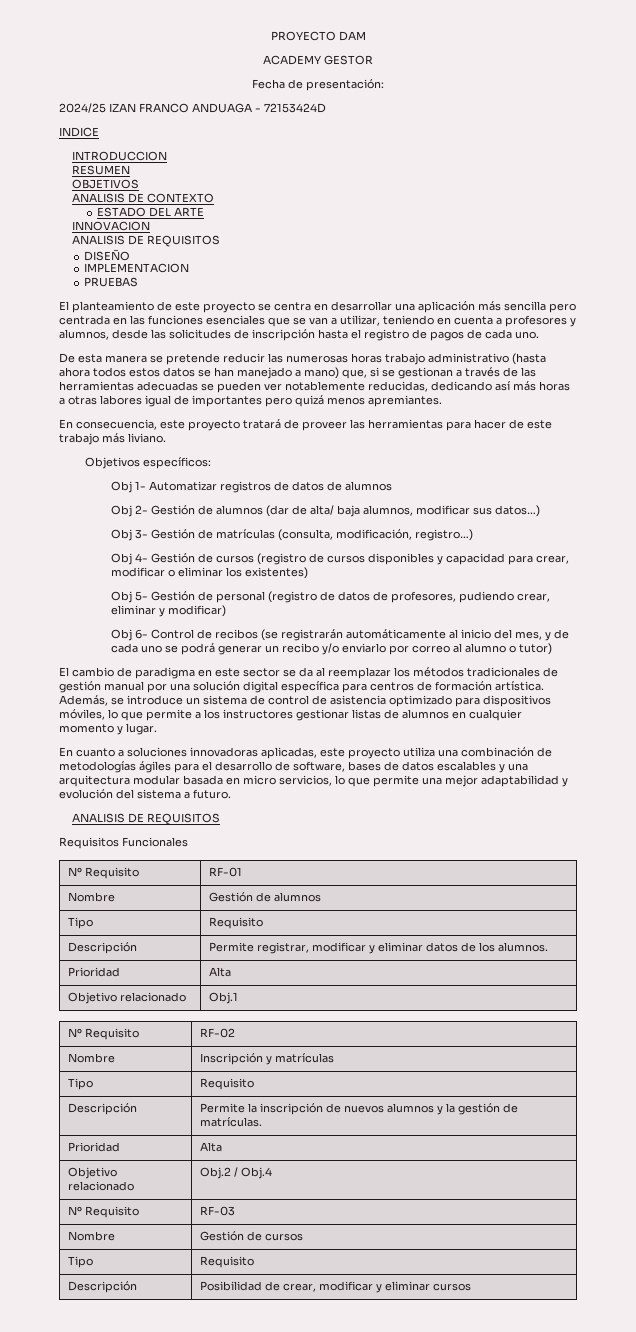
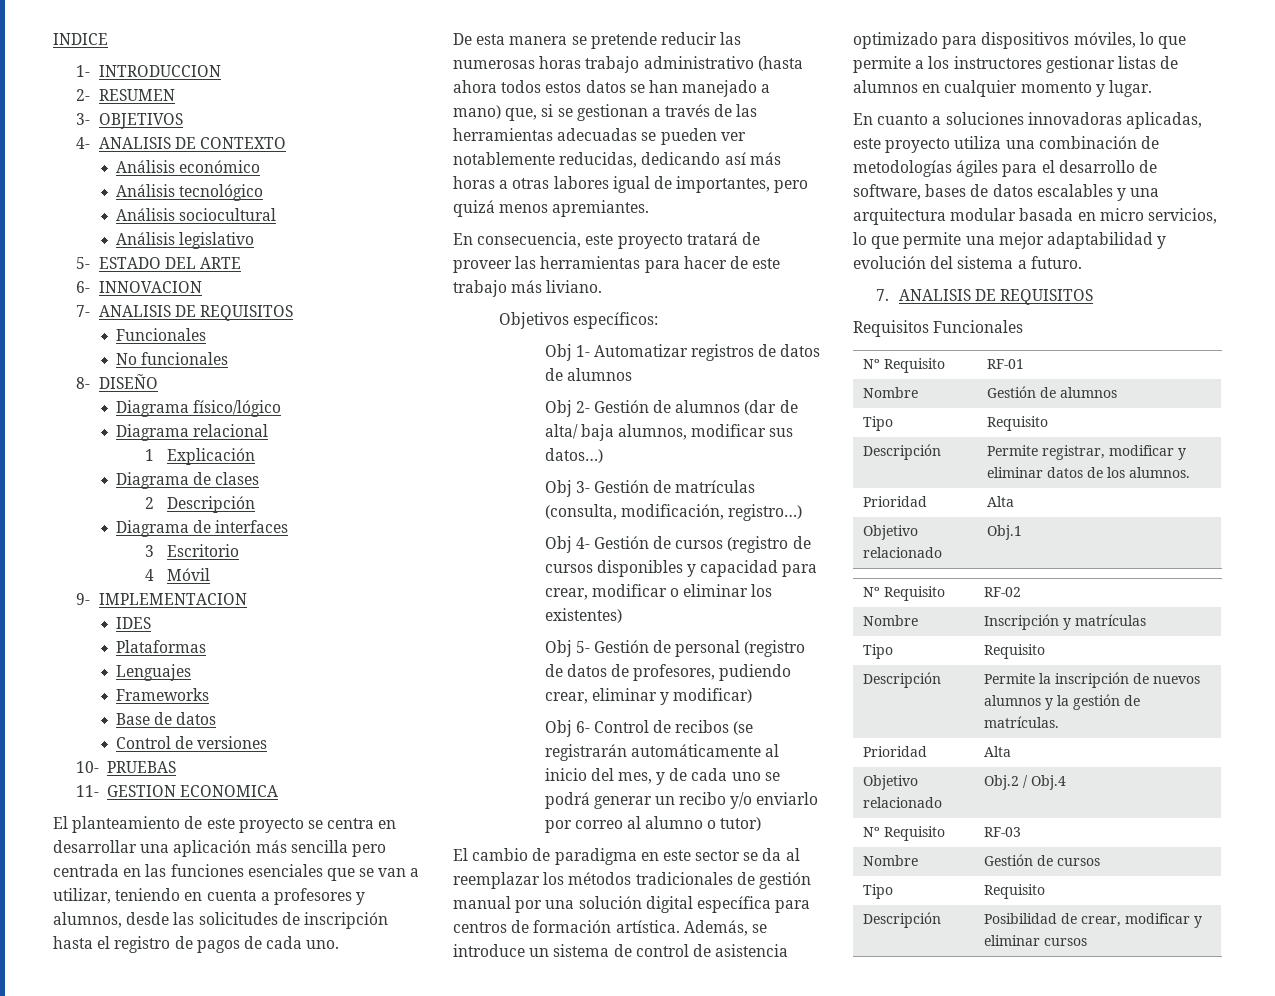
- PROYECTO DAM
- ACADEMY GESTOR
- Fecha de presentación:
- 2024/25 IZAN FRANCO ANDUAGA - 72153424D
- INTRODUCCION
+ 1- INTRODUCCION
- RESUMEN
+ 2- RESUMEN
- OBJETIVOS
+ 3- OBJETIVOS
- ANALISIS DE CONTEXTO
+ 4- ANALISIS DE CONTEXTO
- ESTADO DEL ARTE
+ Análisis económico
+ Análisis tecnológico
+ Análisis sociocultural
+ Análisis legislativo
+ 5- ESTADO DEL ARTE
- INNOVACION
- ANALISIS DE REQUISITOS
- DISEÑO
- IMPLEMENTACION
- PRUEBAS
+ 6- INNOVACION
+ 7- ANALISIS DE REQUISITOS
+ Funcionales
+ No funcionales
+ 8- DISEÑO
+ Diagrama físico/lógico
+ Diagrama relacional
+ 1 Explicación
+ Diagrama de clases
+ 2 Descripción
+ Diagrama de interfaces
+ 3 Escritorio
+ 4 Móvil
+ 9- IMPLEMENTACION
+ IDES
+ Plataformas
+ Lenguajes
+ Frameworks
+ Base de datos
+ Control de versiones
+ 10- PRUEBAS
+ 11- GESTION ECONOMICA
- De esta manera se pretende reducir las numerosas horas trabajo administrativo (hasta ahora todos estos datos se han manejado a mano) que, si se gestionan a través de las herramientas adecuadas se pueden ver notablemente reducidas, dedicando así más horas a otras labores igual de importantes pero quizá menos apremiantes.
+ De esta manera se pretende reducir las numerosas horas trabajo administrativo (hasta ahora todos estos datos se han manejado a mano) que, si se gestionan a través de las herramientas adecuadas se pueden ver notablemente reducidas, dedicando así más horas a otras labores igual de importantes, pero quizá menos apremiantes.
  En cuanto a soluciones innovadoras aplicadas, este proyecto utiliza una combinación de metodologías ágiles para el desarrollo de software, bases de datos escalables y una arquitectura modular basada en micro servicios, lo que permite una mejor adaptabilidad y evolución del sistema a futuro.
- ANALISIS DE REQUISITOS
+ 7. ANALISIS DE REQUISITOS

